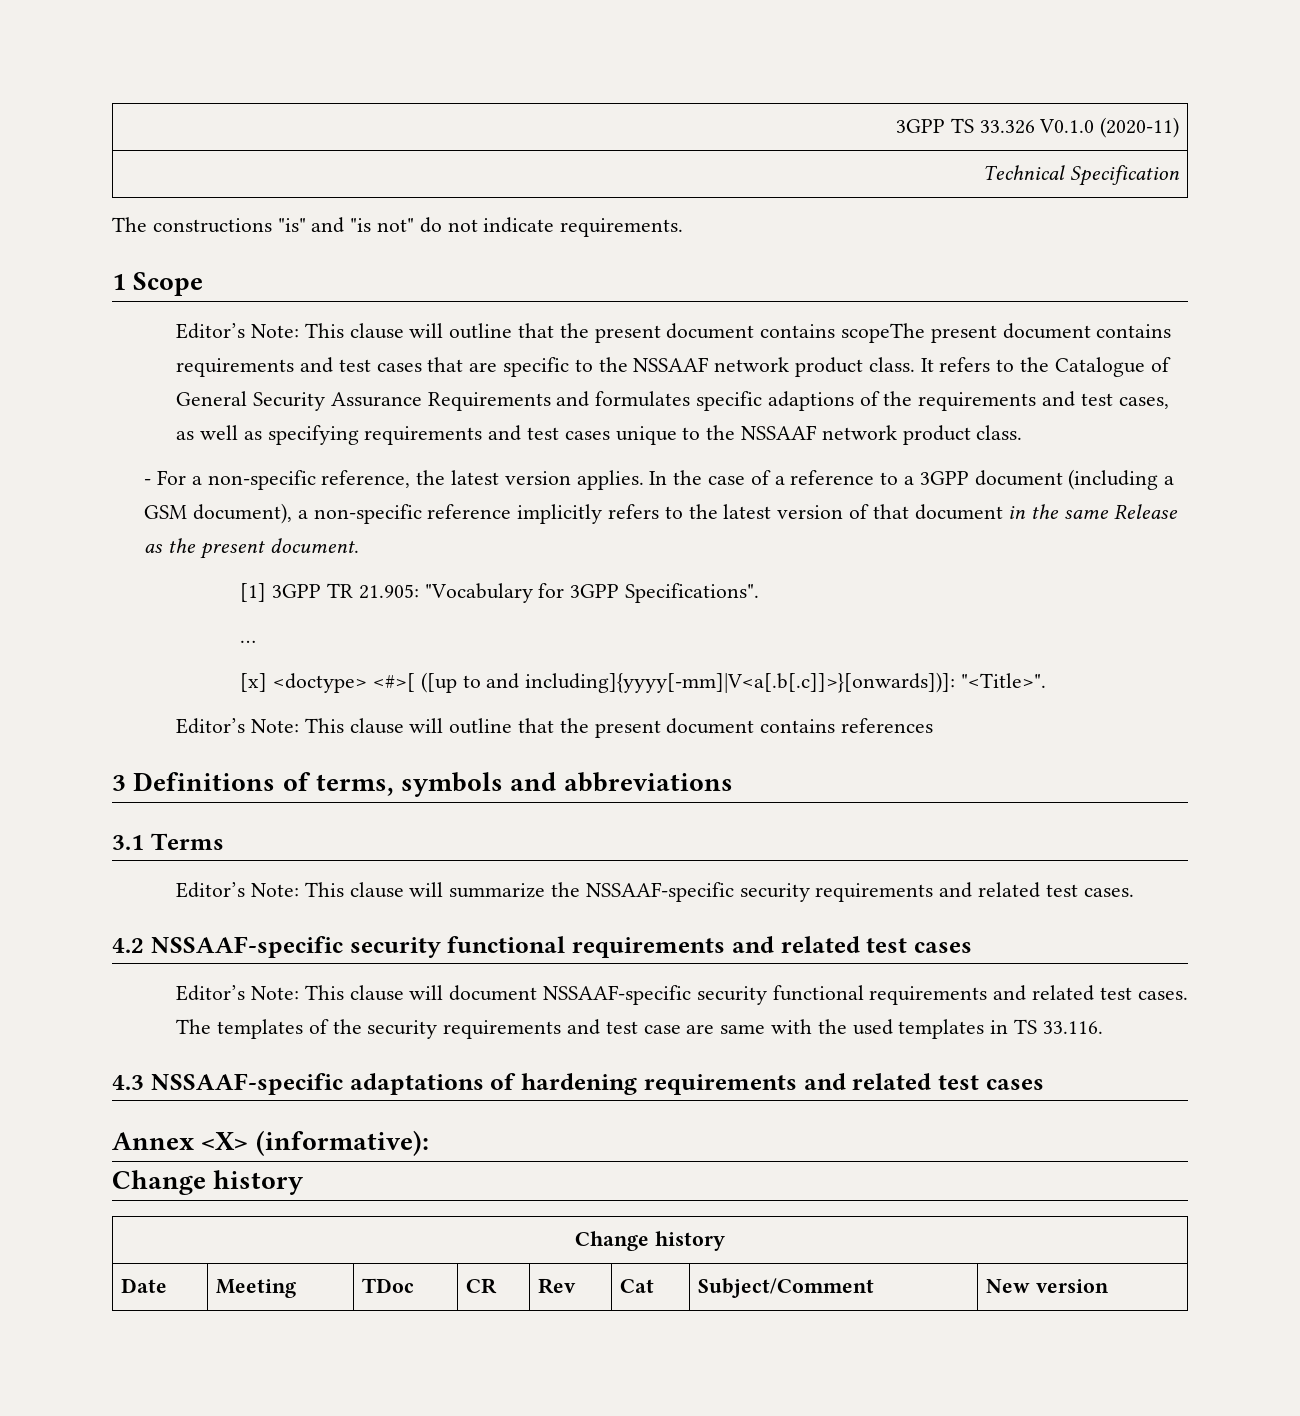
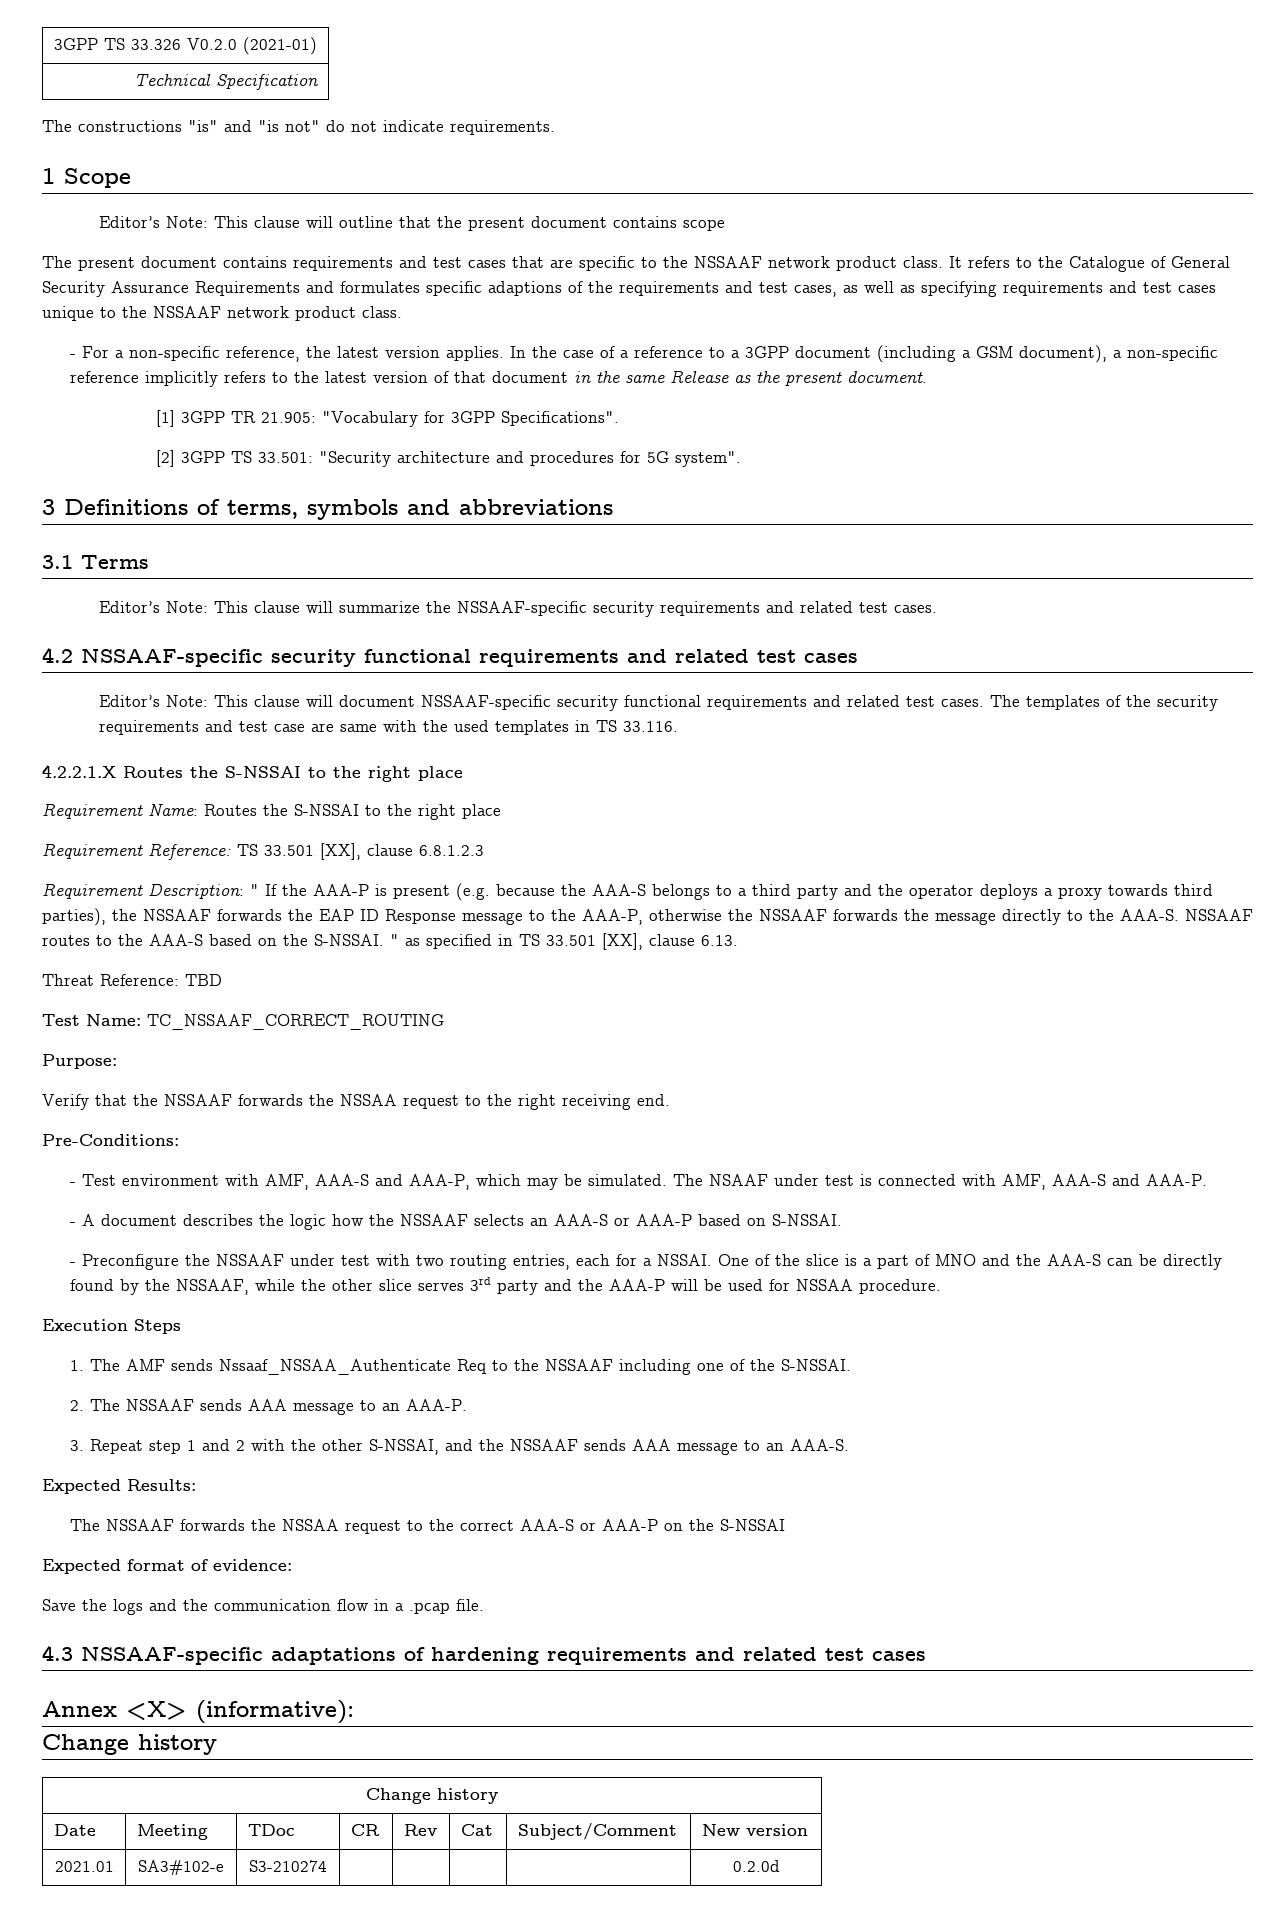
- 3GPP TS 33.326 V0.1.0 (2020-11)
+ 3GPP TS 33.326 V0.2.0 (2021-01)
- Editor’s Note: This clause will outline that the present document contains scopeThe present document contains requirements and test cases that are specific to the NSSAAF network product class.
+ Editor’s Note: This clause will outline that the present document contains scope
+ The present document contains requirements and test cases that are specific to the NSSAAF network product class.
- …
- [x] <doctype> <#>[ ([up to and including]{yyyy[-mm]|V<a[.b[.c]]>}[onwards])]: "<Title>".
- Editor’s Note: This clause will outline that the present document contains references
+ [2] 3GPP TS 33.501: "Security architecture and procedures for 5G system".
+ 4.2.2.1.X Routes the S-NSSAI to the right place
+ Requirement Name: Routes the S-NSSAI to the right place
+ Requirement Reference: TS 33.501 [XX], clause 6.8.1.2.3
+ Requirement Description: " If the AAA-P is present (e.g. because the AAA-S belongs to a third party and the operator deploys a proxy towards third parties), the NSSAAF forwards the EAP ID Response message to the AAA-P, otherwise the NSSAAF forwards the message directly to the AAA-S. NSSAAF routes to the AAA-S based on the S-NSSAI. " as specified in TS 33.501 [XX], clause 6.13.
+ Threat Reference: TBD
+ Test Name: TC_NSSAAF_CORRECT_ROUTING
+ Purpose:
+ Verify that the NSSAAF forwards the NSSAA request to the right receiving end.
+ Pre-Conditions:
+ - Test environment with AMF, AAA-S and AAA-P, which may be simulated. The NSAAF under test is connected with AMF, AAA-S and AAA-P.
+ - A document describes the logic how the NSSAAF selects an AAA-S or AAA-P based on S-NSSAI.
+ - Preconfigure the NSSAAF under test with two routing entries, each for a NSSAI. One of the slice is a part of MNO and the AAA-S can be directly found by the NSSAAF, while the other slice serves 3rd party and the AAA-P will be used for NSSAA procedure.
+ Execution Steps
+ 1. The AMF sends Nssaaf_NSSAA_Authenticate Req to the NSSAAF including one of the S-NSSAI.
+ 2. The NSSAAF sends AAA message to an AAA-P.
+ 3. Repeat step 1 and 2 with the other S-NSSAI, and the NSSAAF sends AAA message to an AAA-S.
+ Expected Results:
+ The NSSAAF forwards the NSSAA request to the correct AAA-S or AAA-P on the S-NSSAI
+ Expected format of evidence:
+ Save the logs and the communication flow in a .pcap file.
+ 2021.01 | SA3#102-e | S3-210274 | | | | | 0.2.0d

